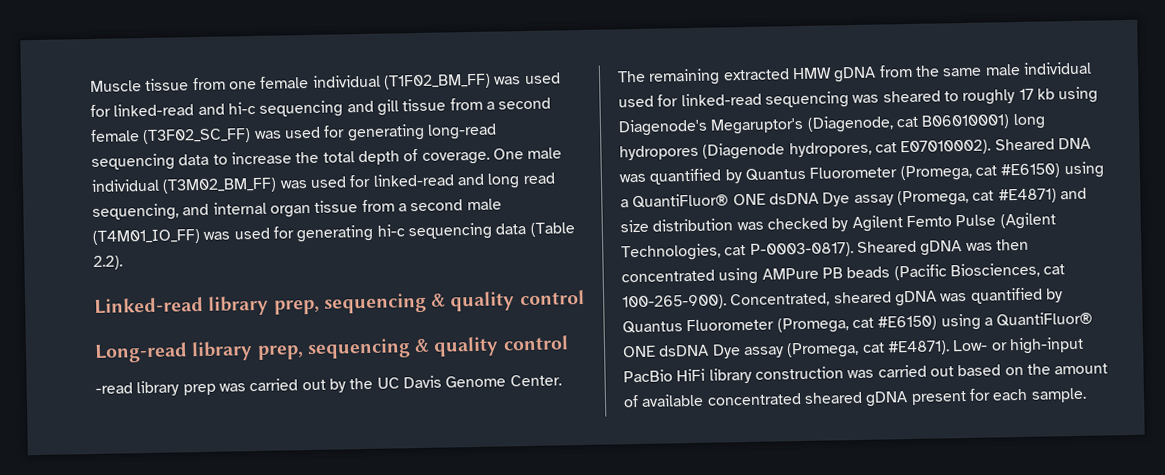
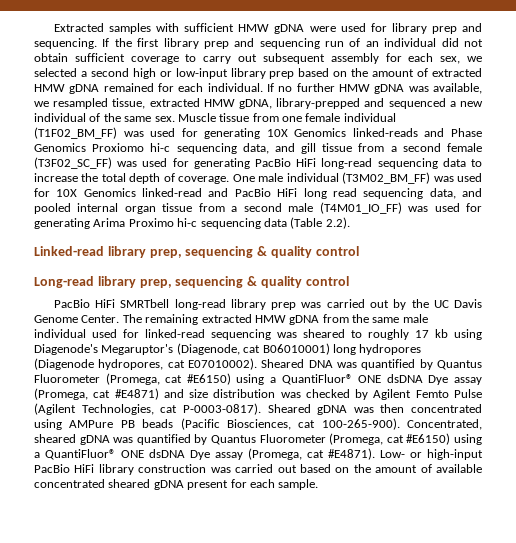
+ Extracted samples with sufficient HMW gDNA were used for library prep and sequencing. If the first library prep and sequencing run of an individual did not obtain sufficient coverage to carry out subsequent assembly for each sex, we selected a second high or low-input library prep based on the amount of extracted HMW gDNA remained for each individual. If no further HMW gDNA was available, we resampled tissue, extracted HMW gDNA, library-prepped and sequenced a new individual of the same sex.
- Muscle tissue from one female individual (T1F02_BM_FF) was used for linked-read and hi-c sequencing and gill tissue from a second female (T3F02_SC_FF) was used for generating long-read sequencing data to increase the total depth of coverage.
+ Muscle tissue from one female individual (T1F02_BM_FF) was used for generating 10X Genomics linked-reads and Phase Genomics Proxiomo hi-c sequencing data, and gill tissue from a second female (T3F02_SC_FF) was used for generating PacBio HiFi long-read sequencing data to increase the total depth of coverage.
- One male individual (T3M02_BM_FF) was used for linked-read and long read sequencing, and internal organ tissue from a second male (T4M01_IO_FF) was used for generating hi-c sequencing data (Table 2.2).
+ One male individual (T3M02_BM_FF) was used for 10X Genomics linked-read and PacBio HiFi long read sequencing data, and pooled internal organ tissue from a second male (T4M01_IO_FF) was used for generating Arima Proximo hi-c sequencing data (Table 2.2).
- -read library prep was carried out by the UC Davis Genome Center.
+ PacBio HiFi SMRTbell long-read library prep was carried out by the UC Davis Genome Center.

